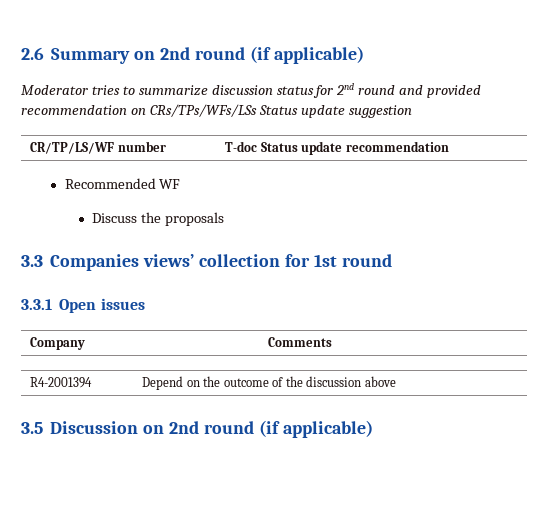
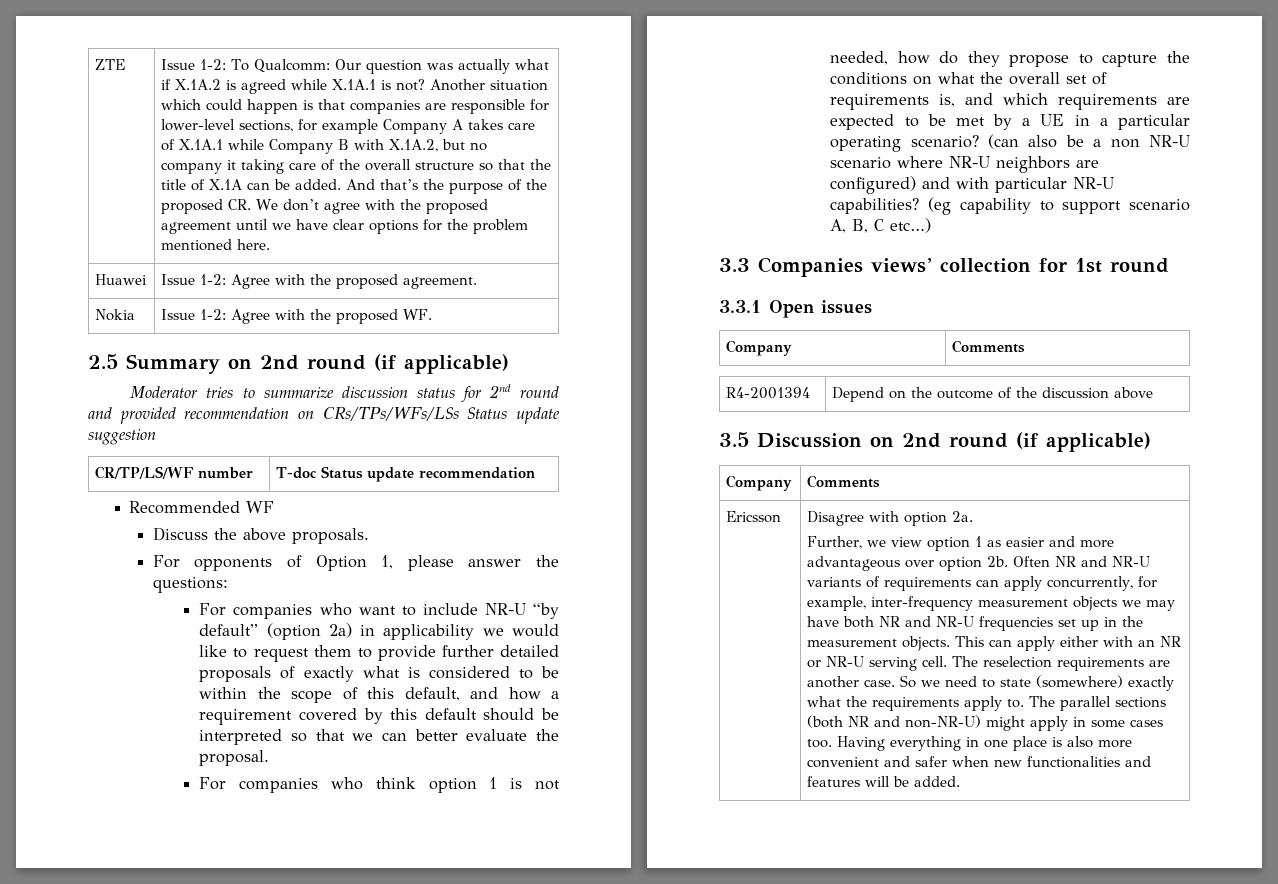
- 2.6 Summary on 2nd round (if applicable)
+ ZTE | Issue 1-2: To Qualcomm: Our question was actually what if X.1A.2 is agreed while X.1A.1 is not? Another situation which could happen is that companies are responsible for lower-level sections, for example Company A takes care of X.1A.1 while Company B with X.1A.2, but no company it taking care of the overall structure so that the title of X.1A can be added. And that’s the purpose of the proposed CR. We don’t agree with the proposed agreement until we have clear options for the problem mentioned here.
+ Huawei | Issue 1-2: Agree with the proposed agreement.
+ Nokia | Issue 1-2: Agree with the proposed WF.
+ 2.5 Summary on 2nd round (if applicable)
- Discuss the proposals
+ Discuss the above proposals.
+ For opponents of Option 1, please answer the questions:
+ For companies who want to include NR-U “by default” (option 2a) in applicability we would like to request them to provide further detailed proposals of exactly what is considered to be within the scope of this default, and how a requirement covered by this default should be interpreted so that we can better evaluate the proposal.
+ For companies who think option 1 is not needed, how do they propose to capture the conditions on what the overall set of requirements is, and which requirements are expected to be met by a UE in a particular operating scenario? (can also be a non NR-U scenario where NR-U neighbors are configured) and with particular NR-U capabilities? (eg capability to support scenario A, B, C etc…)
  3.5 Discussion on 2nd round (if applicable)
+ Company | Comments
+ Ericsson | Disagree with option 2a.
+ Further, we view option 1 as easier and more advantageous over option 2b. Often NR and NR-U variants of requirements can apply concurrently, for example, inter-frequency measurement objects we may have both NR and NR-U frequencies set up in the measurement objects. This can apply either with an NR or NR-U serving cell. The reselection requirements are another case. So we need to state (somewhere) exactly what the requirements apply to. The parallel sections (both NR and non-NR-U) might apply in some cases too. Having everything in one place is also more convenient and safer when new functionalities and features will be added.

